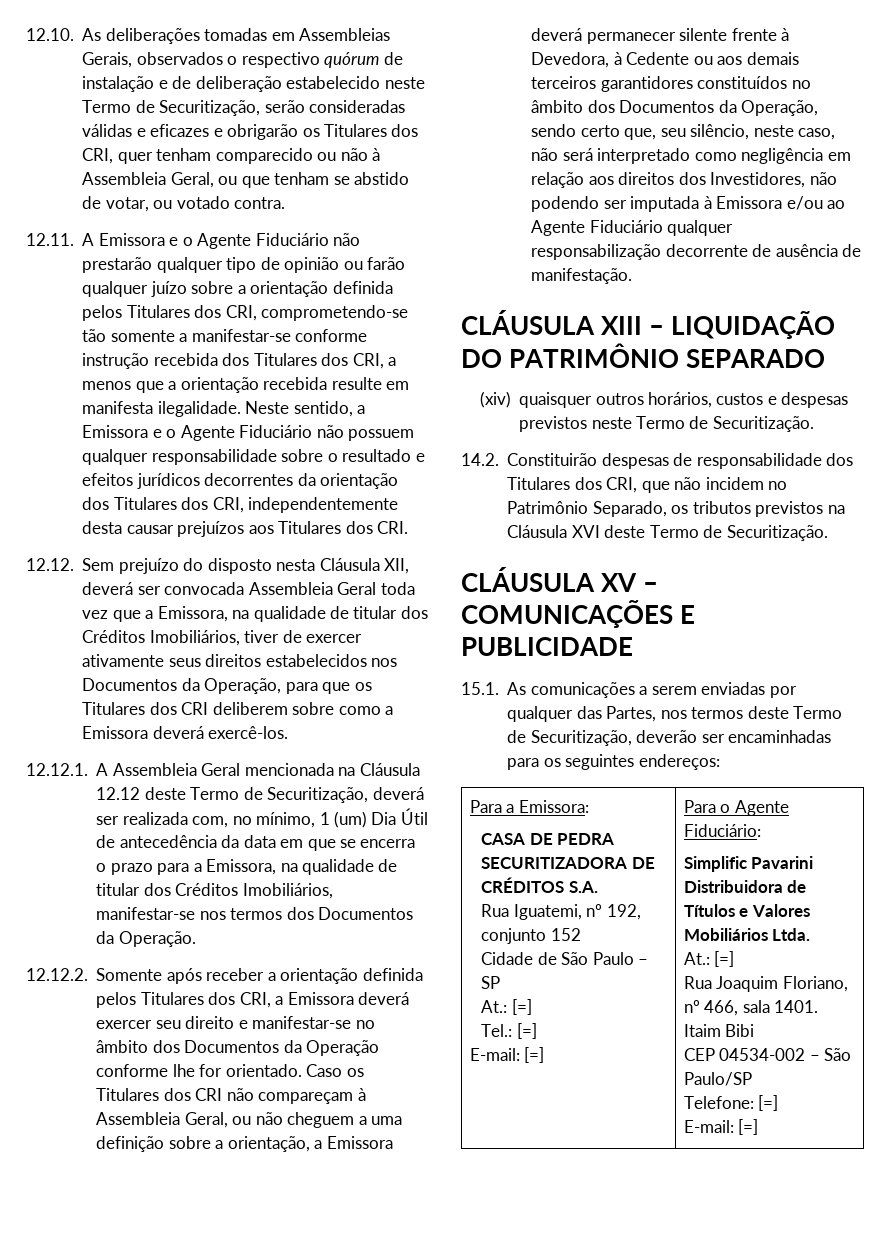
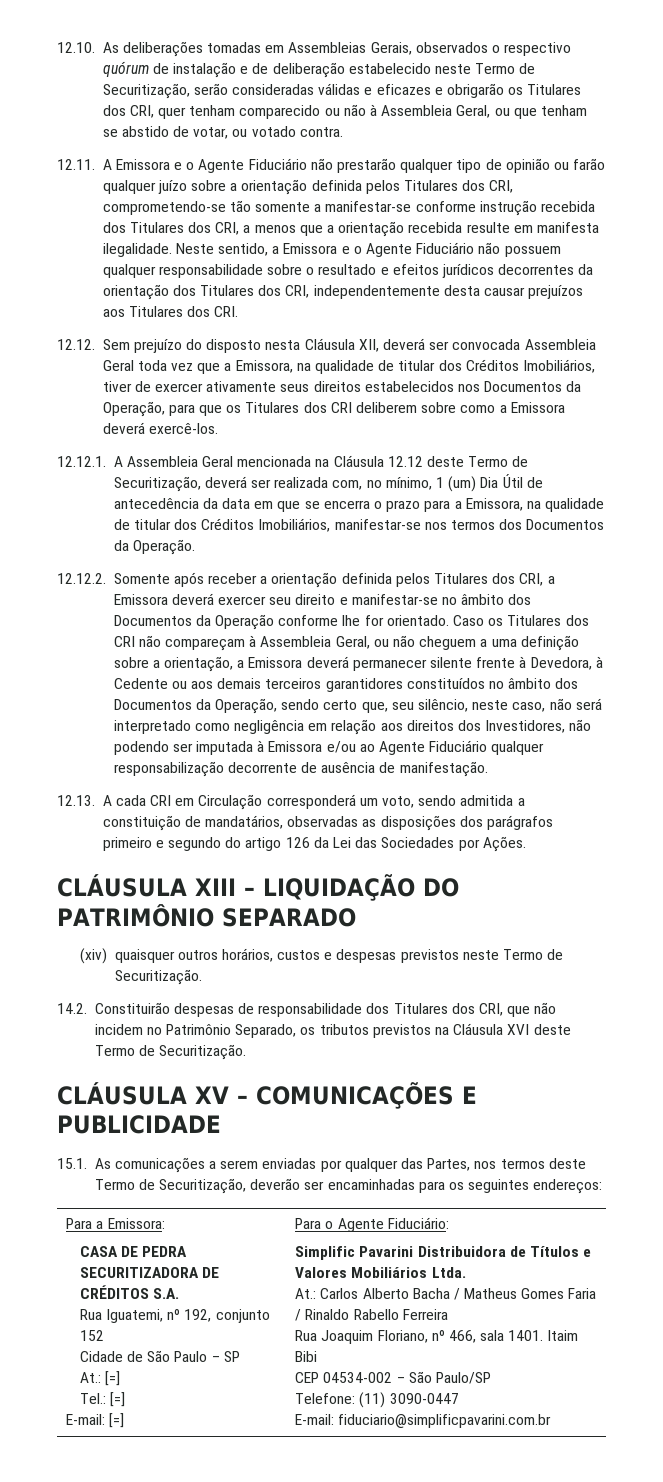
+ 12.13. A cada CRI em Circulação corresponderá um voto, sendo admitida a constituição de mandatários, observadas as disposições dos parágrafos primeiro e segundo do artigo 126 da Lei das Sociedades por Ações.
  Simplific Pavarini Distribuidora de Títulos e Valores Mobiliários Ltda.
- At.: [=]
+ At.: Carlos Alberto Bacha / Matheus Gomes Faria / Rinaldo Rabello Ferreira
- Telefone: [=]
- E-mail: [=]
+ Telefone: (11) 3090-0447
+ E-mail: fiduciario@simplificpavarini.com.br

